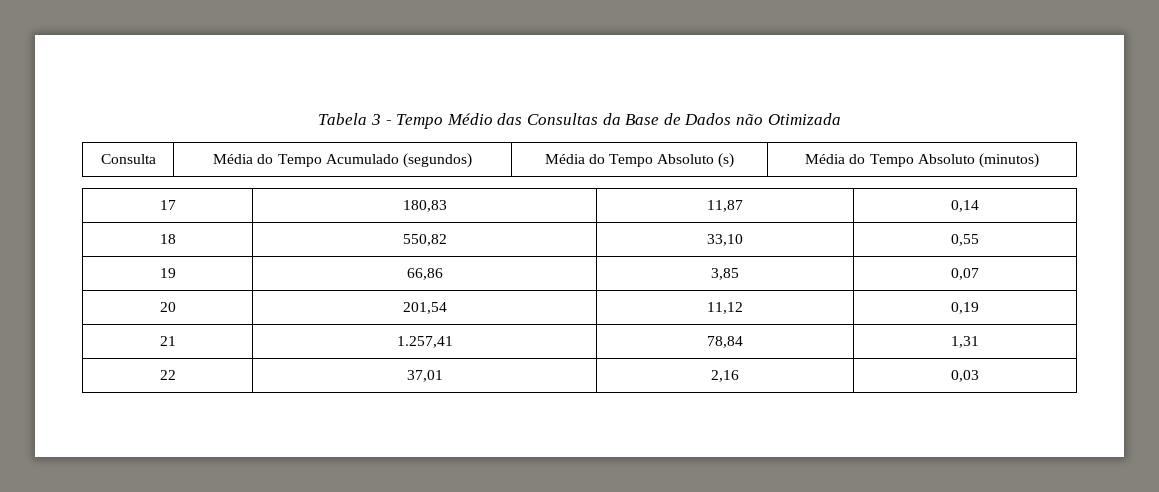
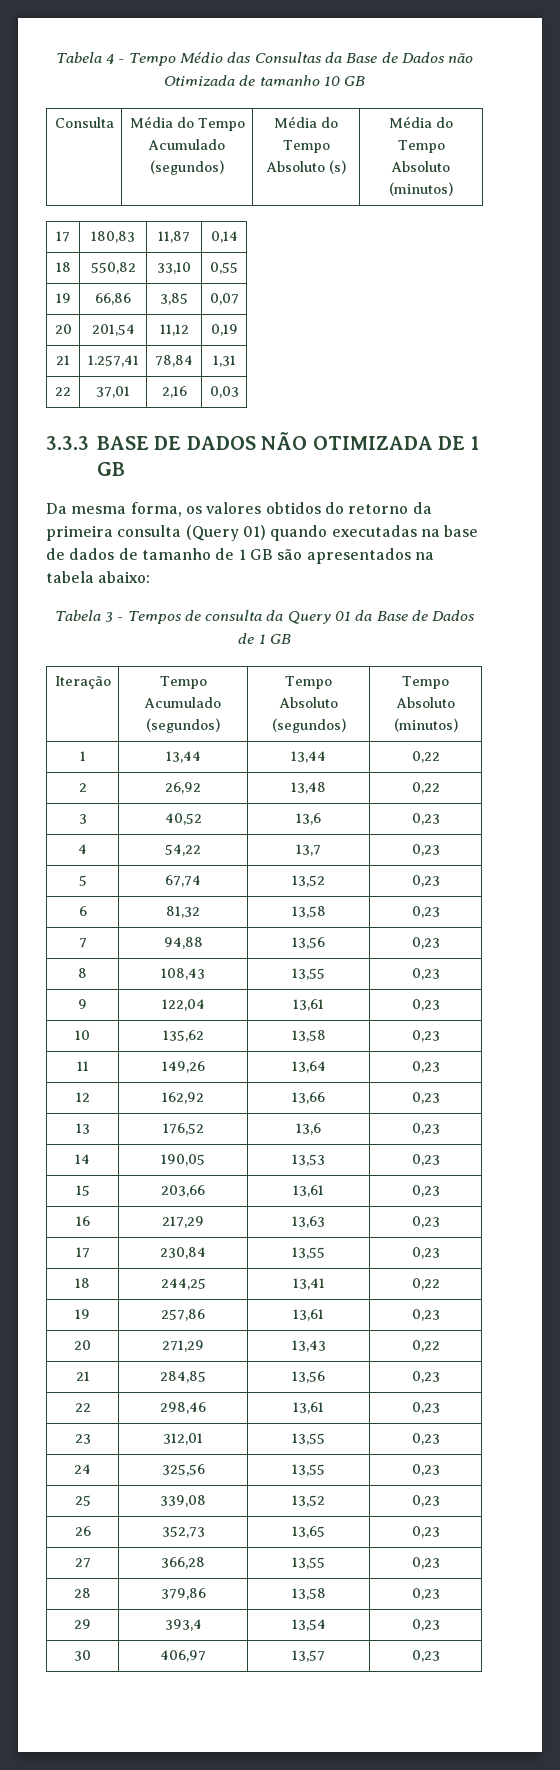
- Tabela 3 - Tempo Médio das Consultas da Base de Dados não Otimizada
+ Tabela 4 - Tempo Médio das Consultas da Base de Dados não Otimizada de tamanho 10 GB
+ 3.3.3 BASE DE DADOS NÃO OTIMIZADA DE 1 GB
+ Da mesma forma, os valores obtidos do retorno da primeira consulta (Query 01) quando executadas na base de dados de tamanho de 1 GB são apresentados na tabela abaixo:
+ Tabela 3 - Tempos de consulta da Query 01 da Base de Dados de 1 GB
+ Iteração | Tempo Acumulado (segundos) | Tempo Absoluto (segundos) | Tempo Absoluto (minutos)
+ 1 | 13,44 | 13,44 | 0,22
+ 2 | 26,92 | 13,48 | 0,22
+ 3 | 40,52 | 13,6 | 0,23
+ 4 | 54,22 | 13,7 | 0,23
+ 5 | 67,74 | 13,52 | 0,23
+ 6 | 81,32 | 13,58 | 0,23
+ 7 | 94,88 | 13,56 | 0,23
+ 8 | 108,43 | 13,55 | 0,23
+ 9 | 122,04 | 13,61 | 0,23
+ 10 | 135,62 | 13,58 | 0,23
+ 11 | 149,26 | 13,64 | 0,23
+ 12 | 162,92 | 13,66 | 0,23
+ 13 | 176,52 | 13,6 | 0,23
+ 14 | 190,05 | 13,53 | 0,23
+ 15 | 203,66 | 13,61 | 0,23
+ 16 | 217,29 | 13,63 | 0,23
+ 17 | 230,84 | 13,55 | 0,23
+ 18 | 244,25 | 13,41 | 0,22
+ 19 | 257,86 | 13,61 | 0,23
+ 20 | 271,29 | 13,43 | 0,22
+ 21 | 284,85 | 13,56 | 0,23
+ 22 | 298,46 | 13,61 | 0,23
+ 23 | 312,01 | 13,55 | 0,23
+ 24 | 325,56 | 13,55 | 0,23
+ 25 | 339,08 | 13,52 | 0,23
+ 26 | 352,73 | 13,65 | 0,23
+ 27 | 366,28 | 13,55 | 0,23
+ 28 | 379,86 | 13,58 | 0,23
+ 29 | 393,4 | 13,54 | 0,23
+ 30 | 406,97 | 13,57 | 0,23

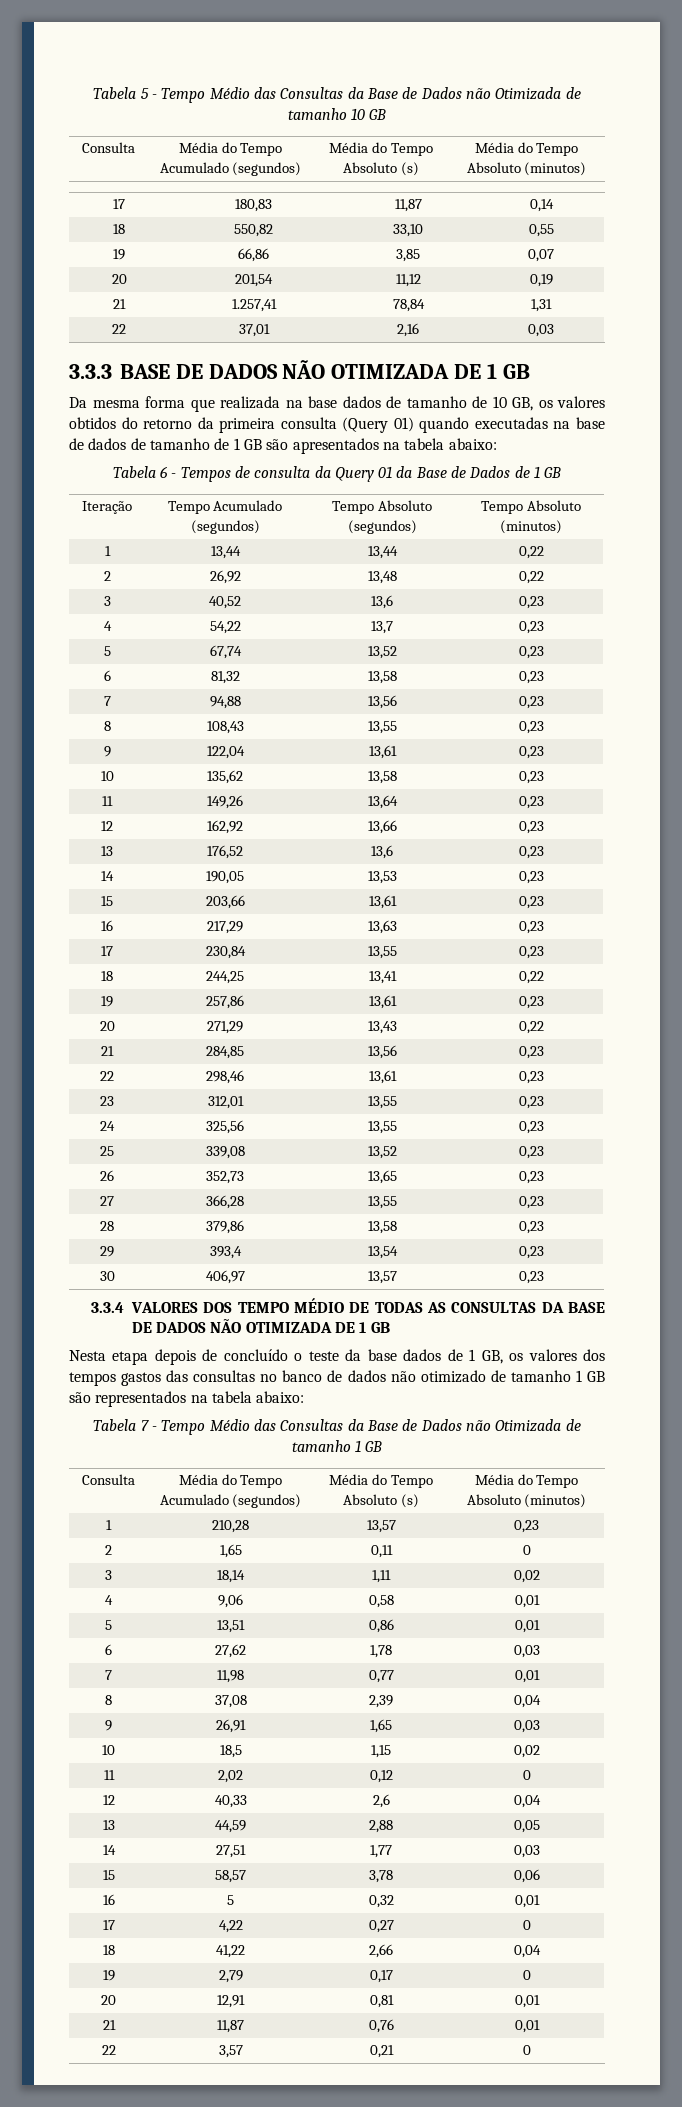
- Tabela 4 - Tempo Médio das Consultas da Base de Dados não Otimizada de tamanho 10 GB
+ Tabela 5 - Tempo Médio das Consultas da Base de Dados não Otimizada de tamanho 10 GB
- Da mesma forma, os valores obtidos do retorno da primeira consulta (Query 01) quando executadas na base de dados de tamanho de 1 GB são apresentados na tabela abaixo:
+ Da mesma forma que realizada na base dados de tamanho de 10 GB, os valores obtidos do retorno da primeira consulta (Query 01) quando executadas na base de dados de tamanho de 1 GB são apresentados na tabela abaixo:
- Tabela 3 - Tempos de consulta da Query 01 da Base de Dados de 1 GB
+ Tabela 6 - Tempos de consulta da Query 01 da Base de Dados de 1 GB
+ 3.3.4 VALORES DOS TEMPO MÉDIO DE TODAS AS CONSULTAS DA BASE DE DADOS NÃO OTIMIZADA DE 1 GB
+ Nesta etapa depois de concluído o teste da base dados de 1 GB, os valores dos tempos gastos das consultas no banco de dados não otimizado de tamanho 1 GB são representados na tabela abaixo:
+ Tabela 7 - Tempo Médio das Consultas da Base de Dados não Otimizada de tamanho 1 GB
+ Consulta | Média do Tempo Acumulado (segundos) | Média do Tempo Absoluto (s) | Média do Tempo Absoluto (minutos)
+ 1 | 210,28 | 13,57 | 0,23
+ 2 | 1,65 | 0,11 | 0
+ 3 | 18,14 | 1,11 | 0,02
+ 4 | 9,06 | 0,58 | 0,01
+ 5 | 13,51 | 0,86 | 0,01
+ 6 | 27,62 | 1,78 | 0,03
+ 7 | 11,98 | 0,77 | 0,01
+ 8 | 37,08 | 2,39 | 0,04
+ 9 | 26,91 | 1,65 | 0,03
+ 10 | 18,5 | 1,15 | 0,02
+ 11 | 2,02 | 0,12 | 0
+ 12 | 40,33 | 2,6 | 0,04
+ 13 | 44,59 | 2,88 | 0,05
+ 14 | 27,51 | 1,77 | 0,03
+ 15 | 58,57 | 3,78 | 0,06
+ 16 | 5 | 0,32 | 0,01
+ 17 | 4,22 | 0,27 | 0
+ 18 | 41,22 | 2,66 | 0,04
+ 19 | 2,79 | 0,17 | 0
+ 20 | 12,91 | 0,81 | 0,01
+ 21 | 11,87 | 0,76 | 0,01
+ 22 | 3,57 | 0,21 | 0

